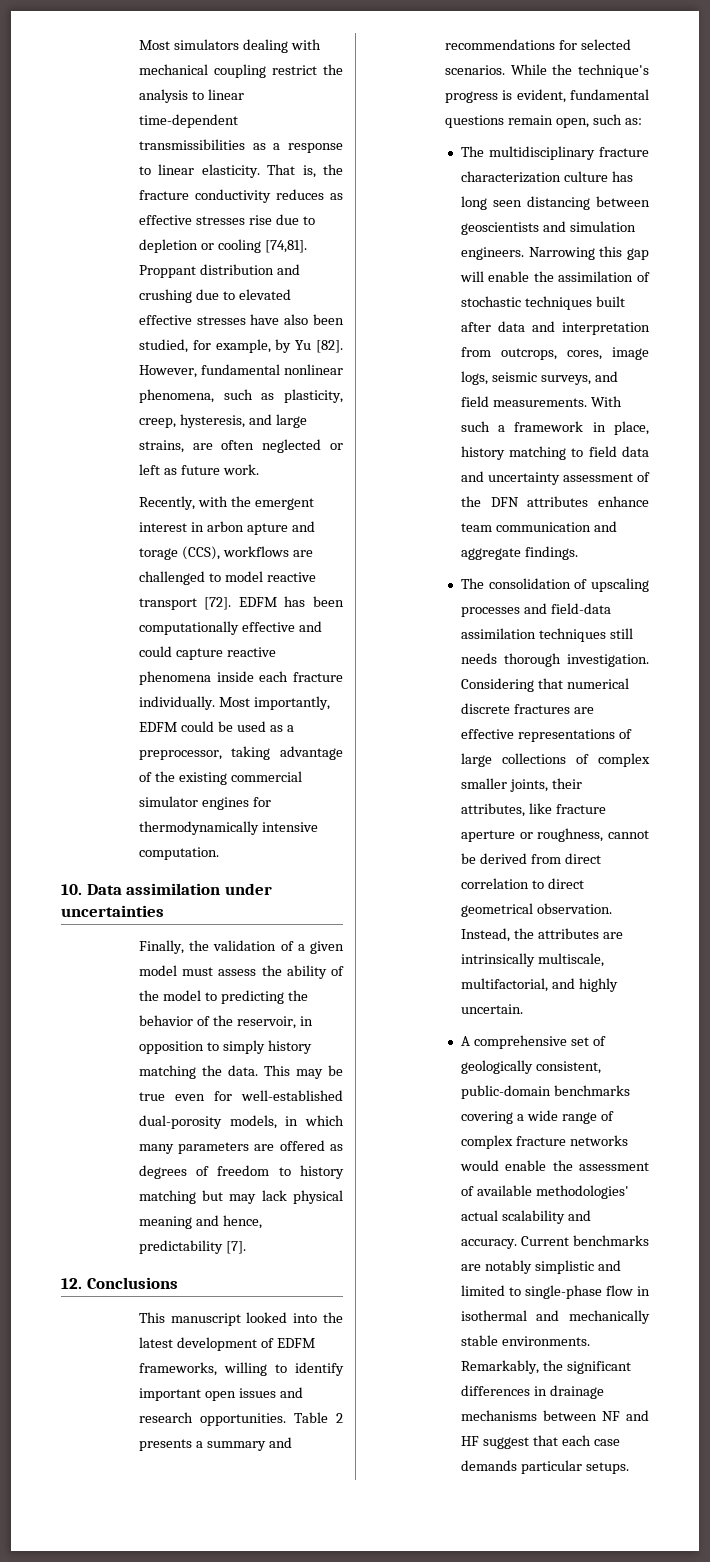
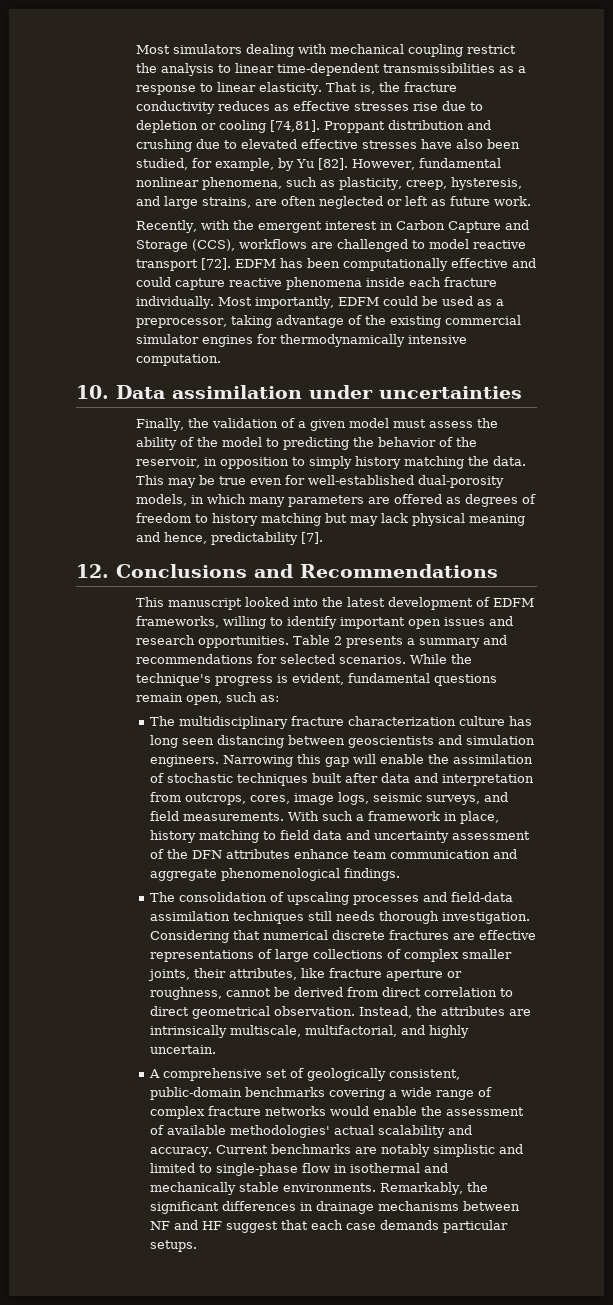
- Recently, with the emergent interest in arbon apture and torage (CCS), workflows are challenged to model reactive transport [72].
+ Recently, with the emergent interest in Carbon Capture and Storage (CCS), workflows are challenged to model reactive transport [72].
- 12. Conclusions
+ 12. Conclusions and Recommendations
- With such a framework in place, history matching to field data and uncertainty assessment of the DFN attributes enhance team communication and aggregate findings.
+ With such a framework in place, history matching to field data and uncertainty assessment of the DFN attributes enhance team communication and aggregate phenomenological findings.

